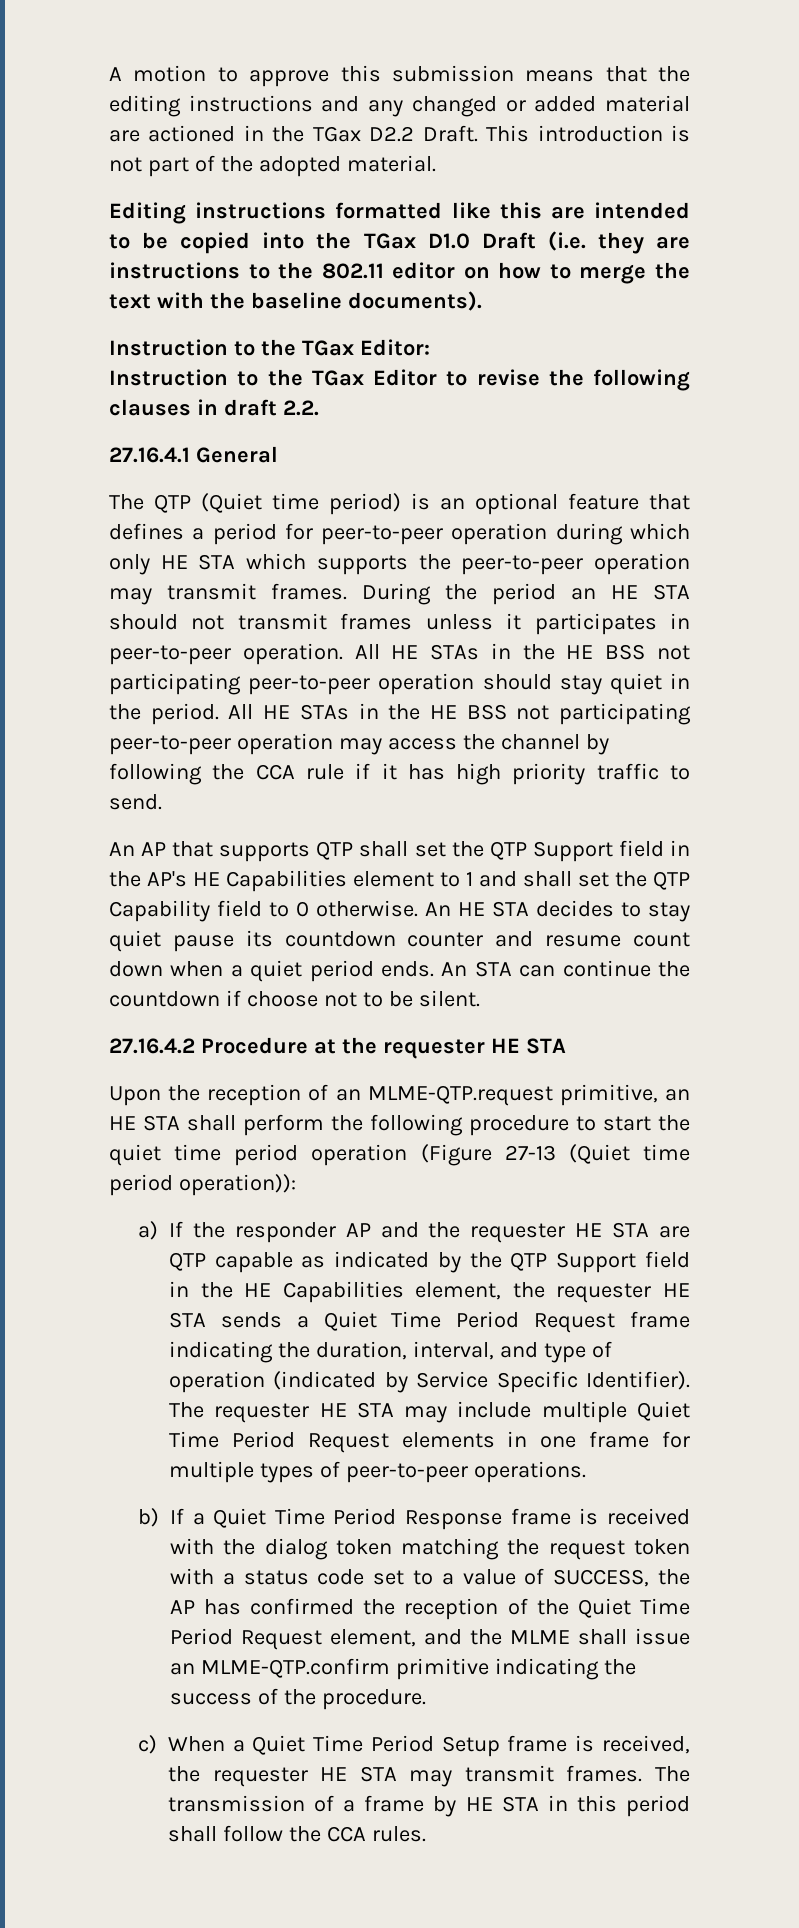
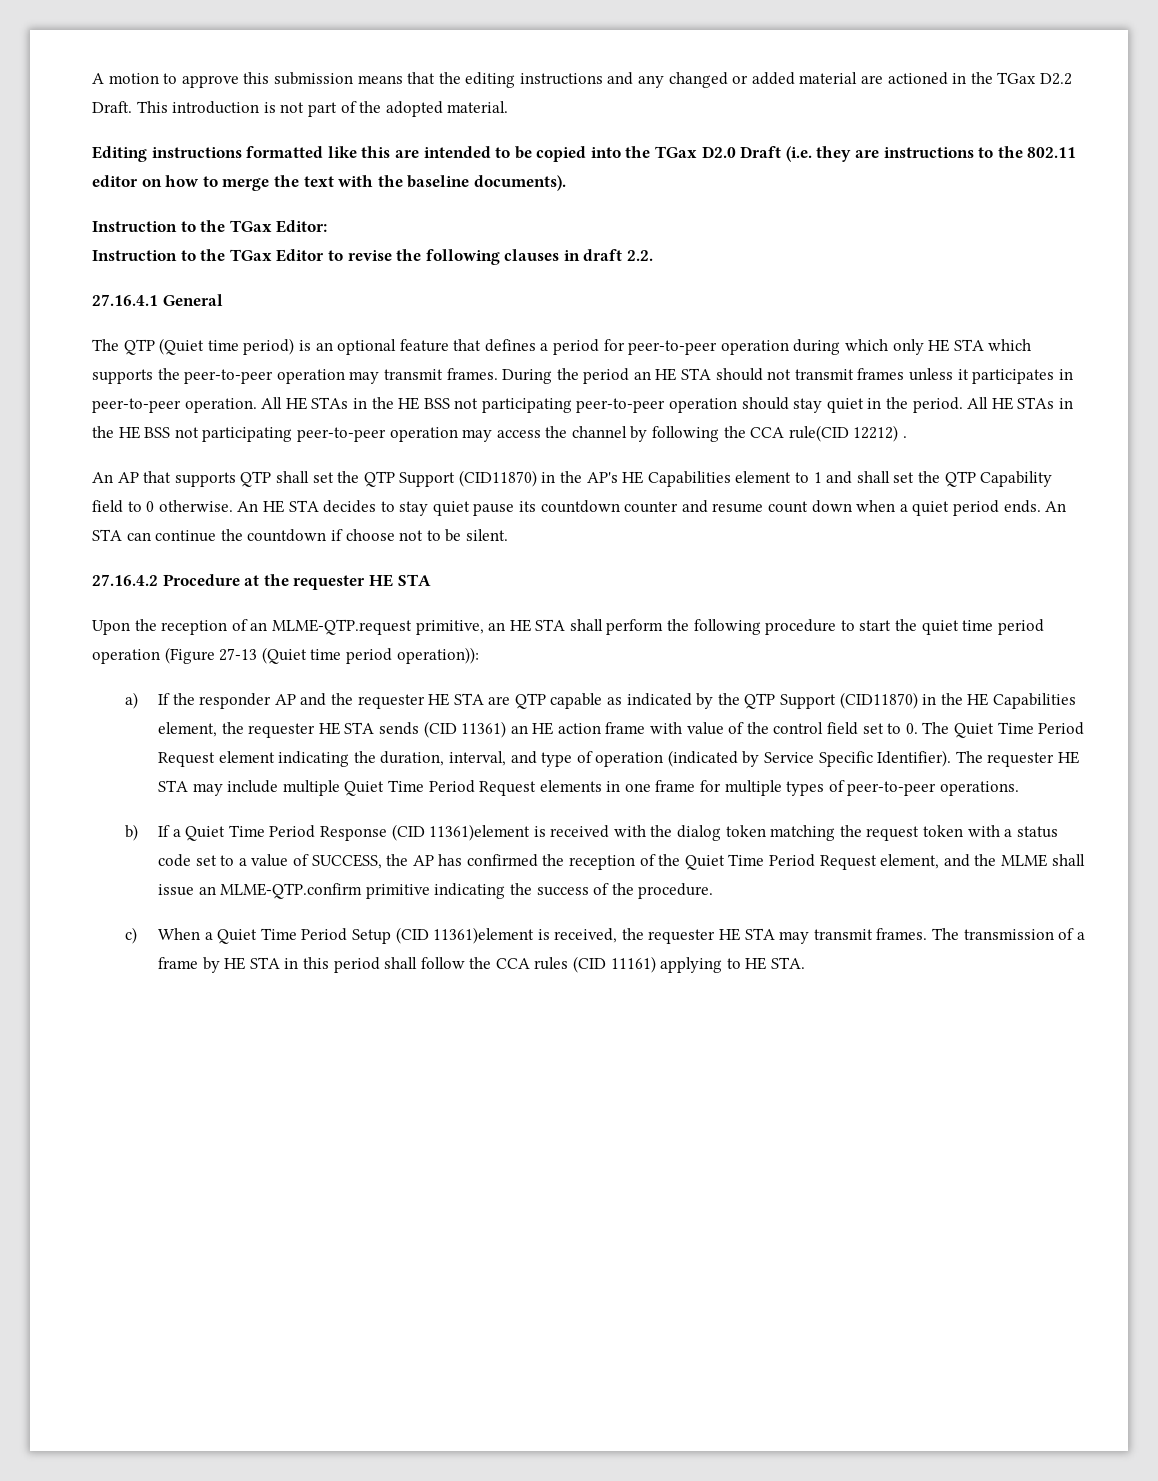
- Editing instructions formatted like this are intended to be copied into the TGax D1.0 Draft (i.e. they are instructions to the 802.11 editor on how to merge the text with the baseline documents).
+ Editing instructions formatted like this are intended to be copied into the TGax D2.0 Draft (i.e. they are instructions to the 802.11 editor on how to merge the text with the baseline documents).
- All HE STAs in the HE BSS not participating peer-to-peer operation may access the channel by following the CCA rule if it has high priority traffic to send.
+ All HE STAs in the HE BSS not participating peer-to-peer operation may access the channel by following the CCA rule(CID 12212) .
- An AP that supports QTP shall set the QTP Support field in the AP's HE Capabilities element to 1 and shall set the QTP Capability field to 0 otherwise.
+ An AP that supports QTP shall set the QTP Support (CID11870) in the AP's HE Capabilities element to 1 and shall set the QTP Capability field to 0 otherwise.
- a) If the responder AP and the requester HE STA are QTP capable as indicated by the QTP Support field in the HE Capabilities element, the requester HE STA sends a Quiet Time Period Request frame indicating the duration, interval, and type of operation (indicated by Service Specific Identifier).
+ a) If the responder AP and the requester HE STA are QTP capable as indicated by the QTP Support (CID11870) in the HE Capabilities element, the requester HE STA sends (CID 11361) an HE action frame with value of the control field set to 0. The Quiet Time Period Request element indicating the duration, interval, and type of operation (indicated by Service Specific Identifier).
- b) If a Quiet Time Period Response frame is received with the dialog token matching the request token with a status code set to a value of SUCCESS, the AP has confirmed the reception of the Quiet Time Period Request element, and the MLME shall issue an MLME-QTP.confirm primitive indicating the success of the procedure.
+ b) If a Quiet Time Period Response (CID 11361)element is received with the dialog token matching the request token with a status code set to a value of SUCCESS, the AP has confirmed the reception of the Quiet Time Period Request element, and the MLME shall issue an MLME-QTP.confirm primitive indicating the success of the procedure.
- c) When a Quiet Time Period Setup frame is received, the requester HE STA may transmit frames.
+ c) When a Quiet Time Period Setup (CID 11361)element is received, the requester HE STA may transmit frames.
- The transmission of a frame by HE STA in this period shall follow the CCA rules.
+ The transmission of a frame by HE STA in this period shall follow the CCA rules (CID 11161) applying to HE STA.

